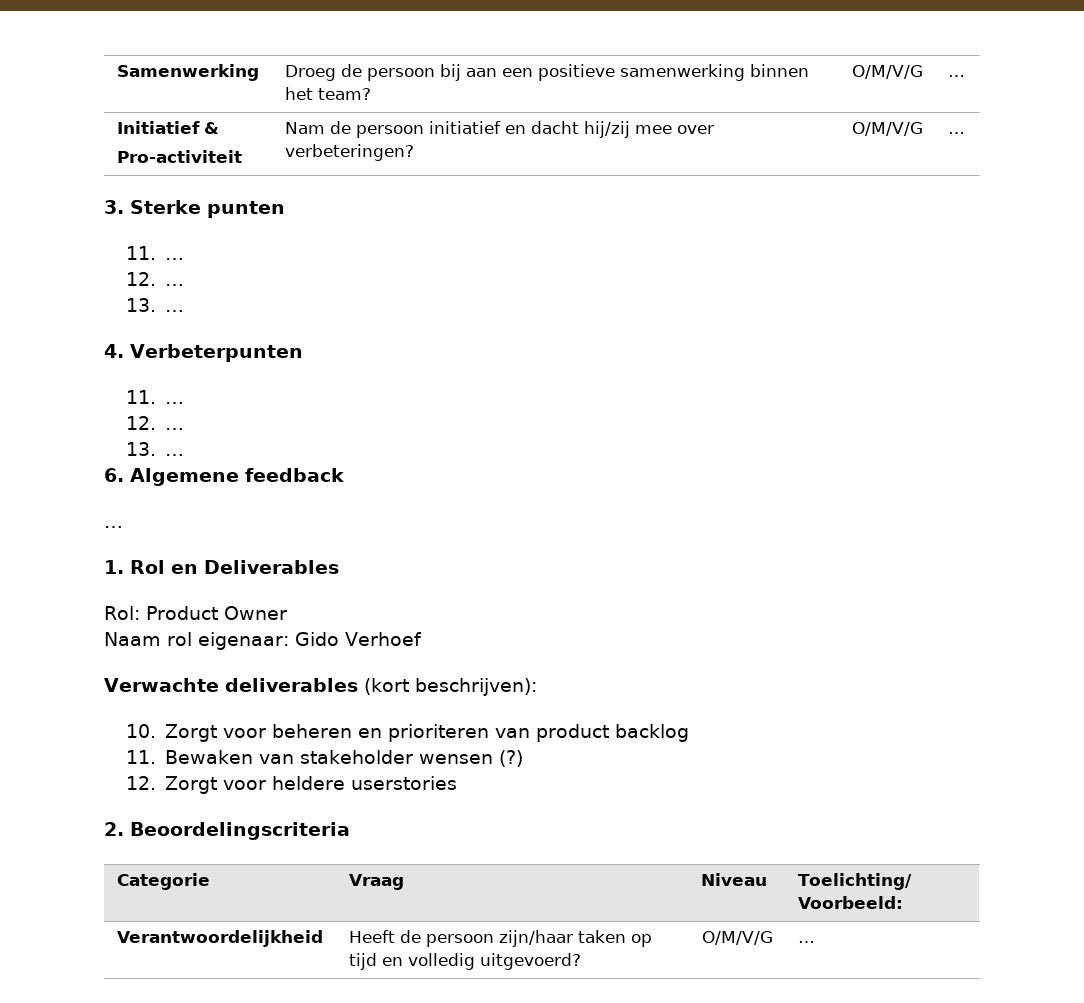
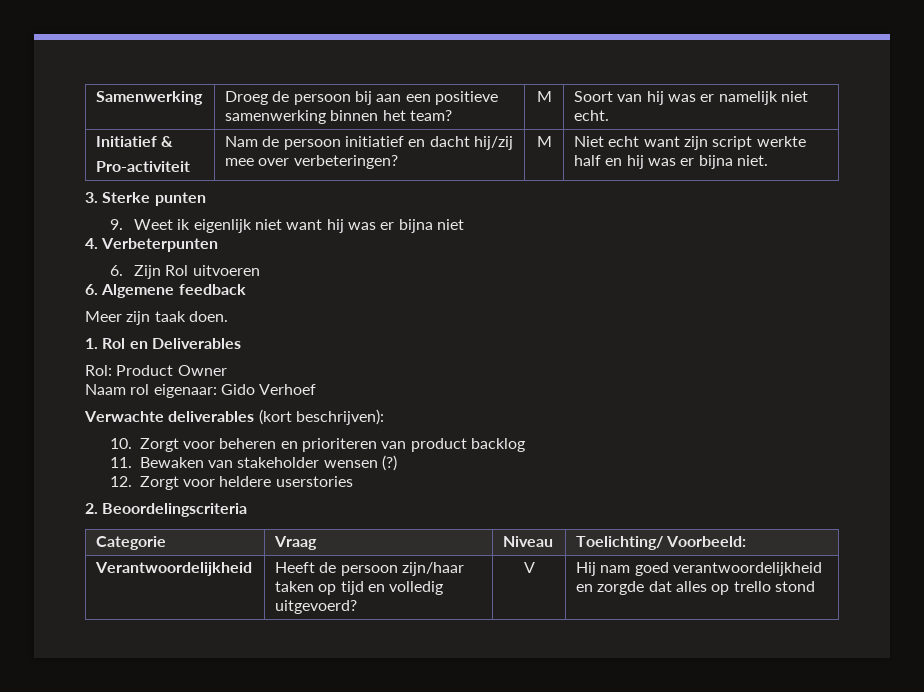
- Samenwerking | Droeg de persoon bij aan een positieve samenwerking binnen het team? | O/M/V/G | …
+ Samenwerking | Droeg de persoon bij aan een positieve samenwerking binnen het team? | M | Soort van hij was er namelijk niet echt.
  Initiatief &
- Pro-activiteit | Nam de persoon initiatief en dacht hij/zij mee over verbeteringen? | O/M/V/G | …
+ Pro-activiteit | Nam de persoon initiatief en dacht hij/zij mee over verbeteringen? | M | Niet echt want zijn script werkte half en hij was er bijna niet.
  3. Sterke punten
- 11. …
- 12. …
- 13. …
+ 9. Weet ik eigenlijk niet want hij was er bijna niet
  4. Verbeterpunten
- 11. …
- 12. …
- 13. …
+ 6. Zijn Rol uitvoeren
  6. Algemene feedback
- …
+ Meer zijn taak doen.
- Verantwoordelijkheid | Heeft de persoon zijn/haar taken op tijd en volledig uitgevoerd? | O/M/V/G | …
+ Verantwoordelijkheid | Heeft de persoon zijn/haar taken op tijd en volledig uitgevoerd? | V | Hij nam goed verantwoordelijkheid en zorgde dat alles op trello stond

